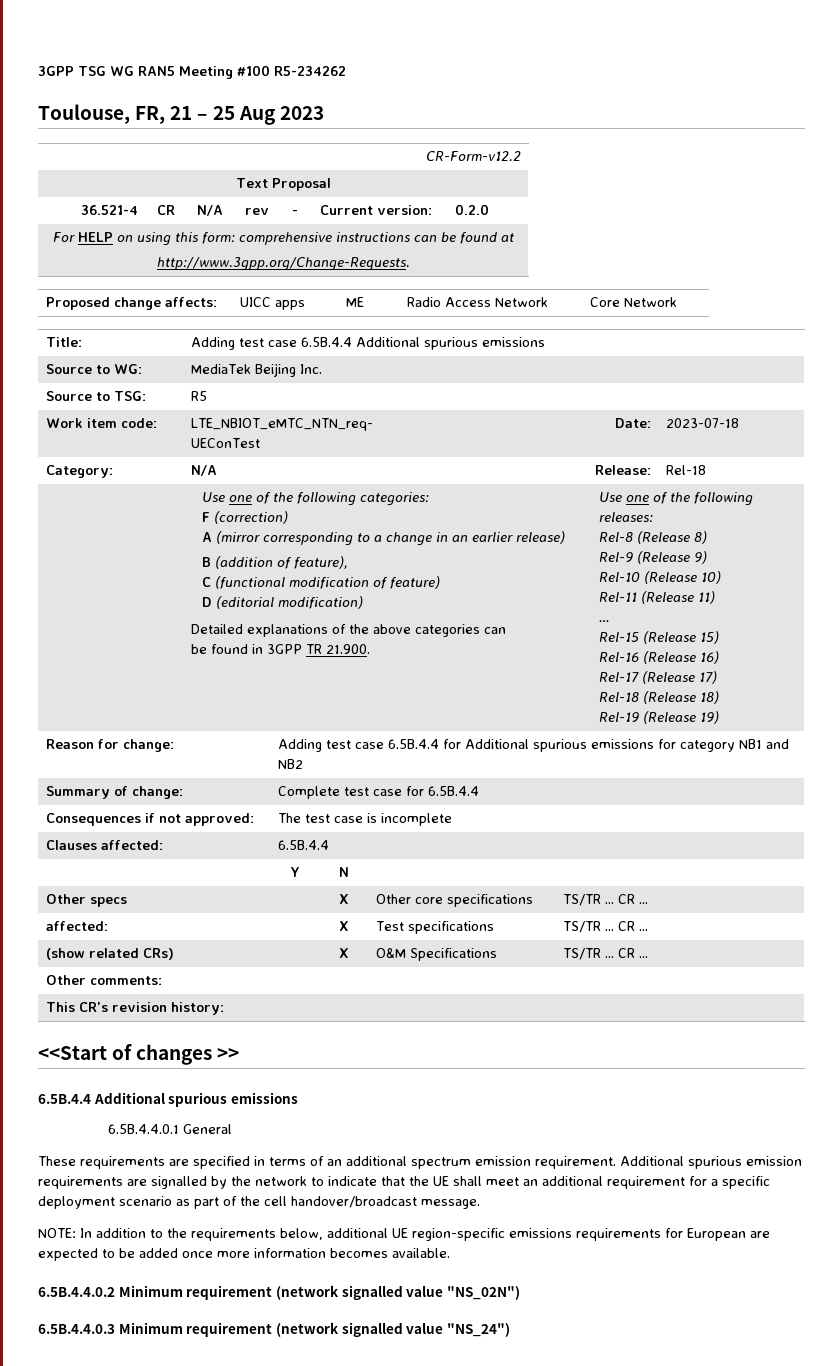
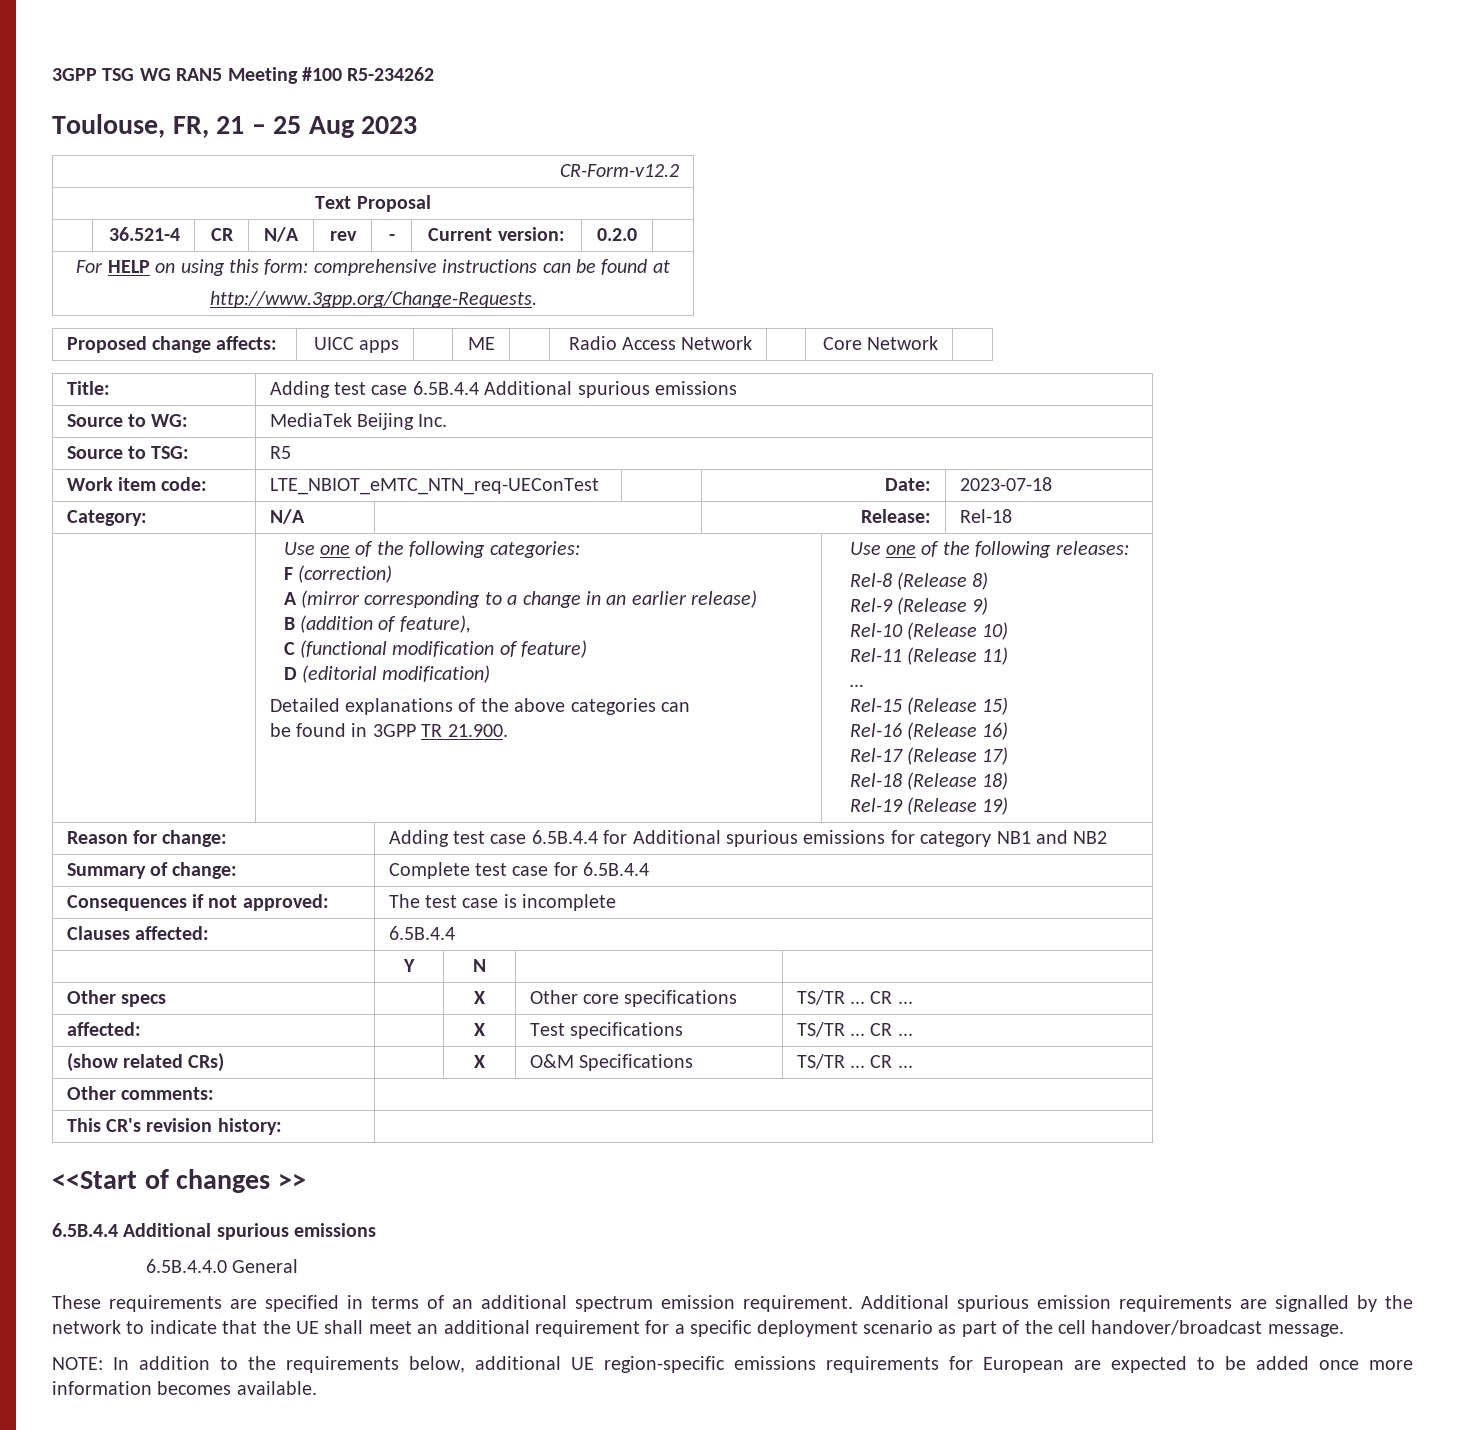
- 6.5B.4.4.0.1 General
+ 6.5B.4.4.0 General
- 6.5B.4.4.0.2 Minimum requirement (network signalled value "NS_02N")
- 6.5B.4.4.0.3 Minimum requirement (network signalled value "NS_24")

